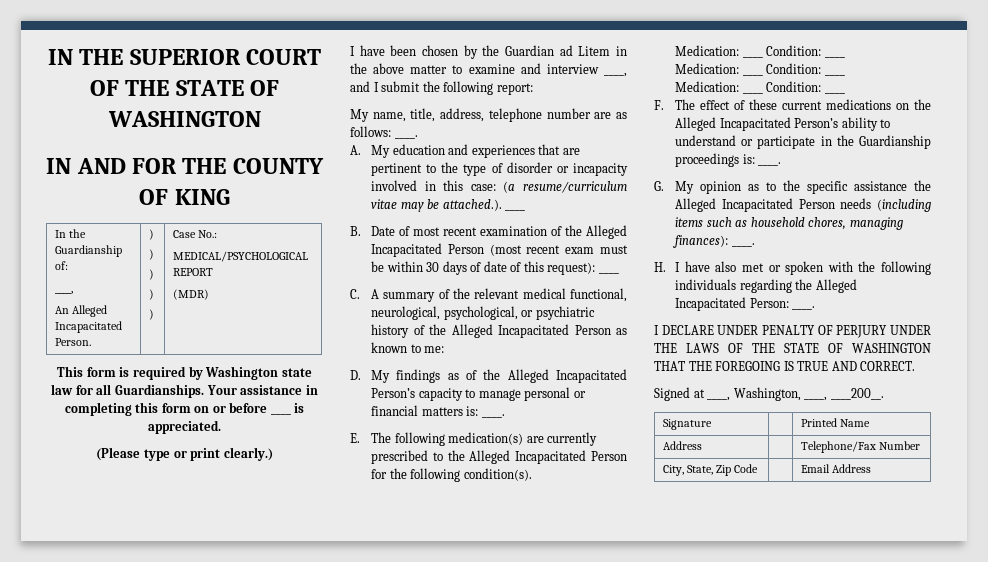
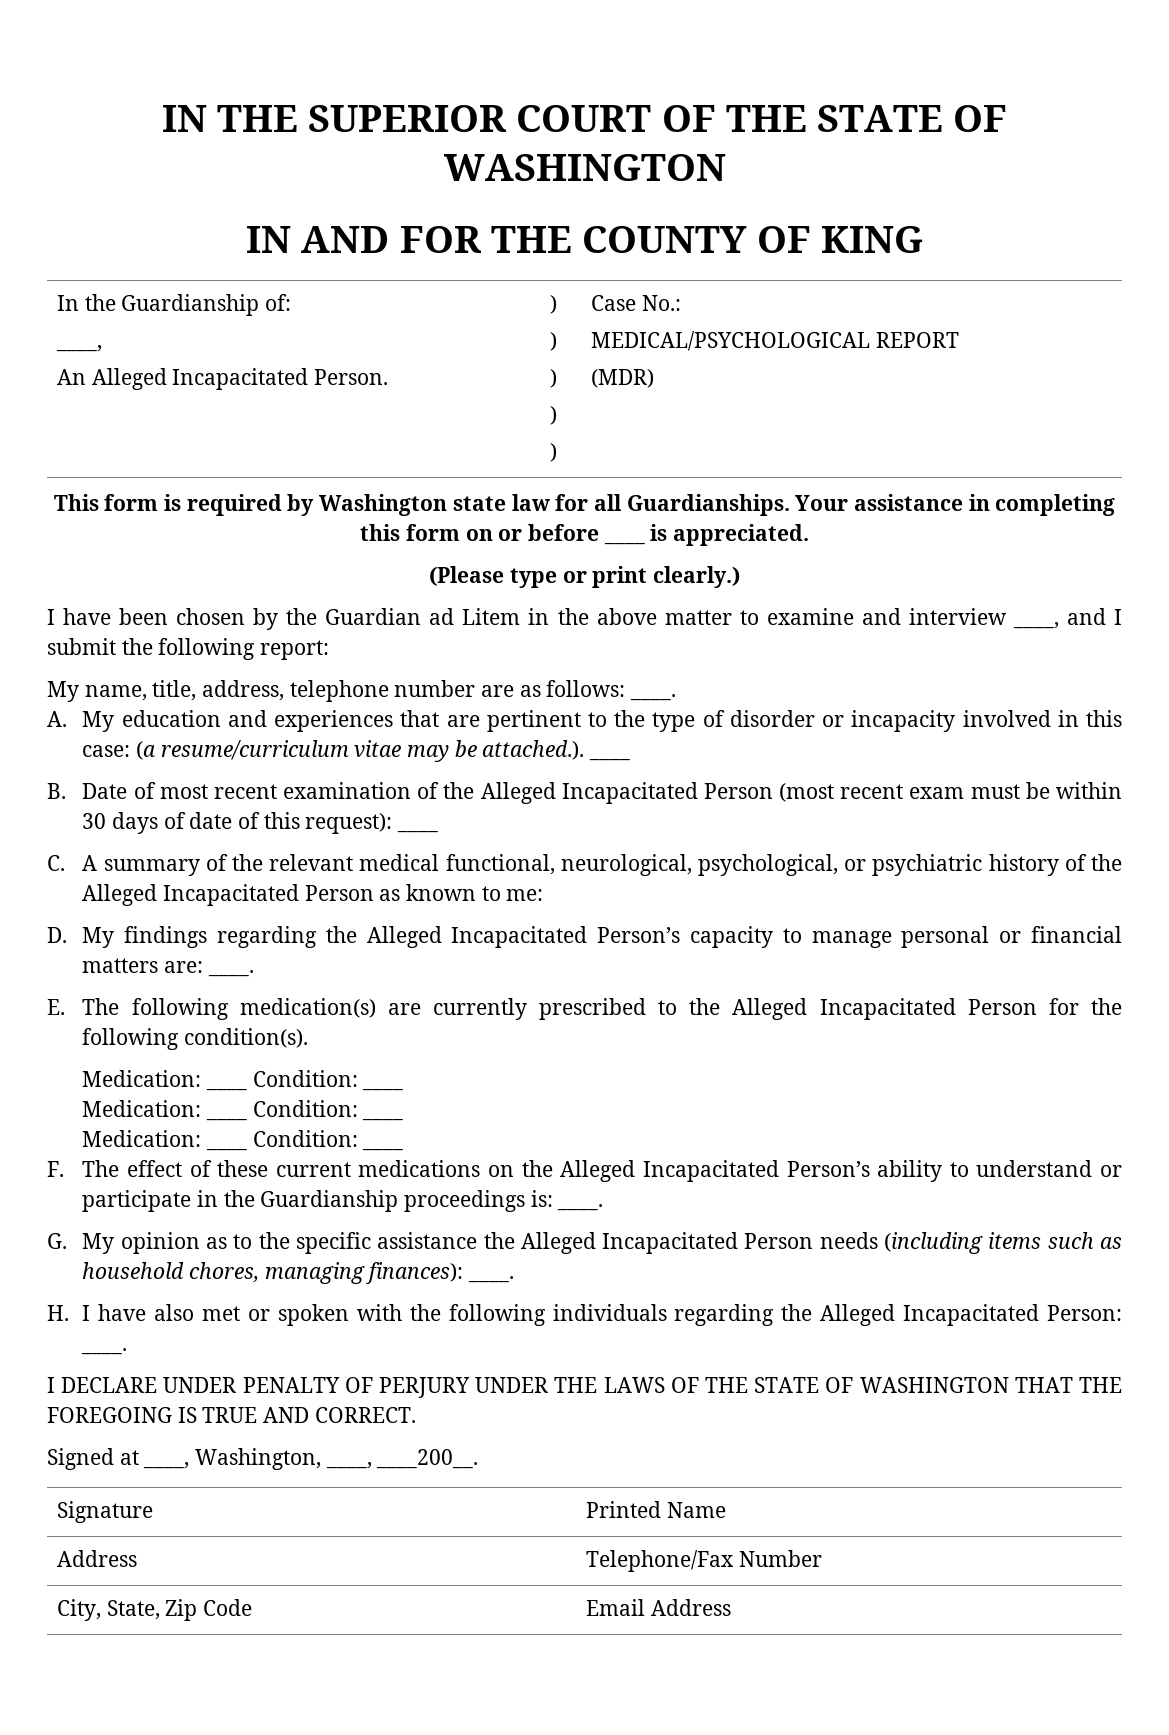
- D. My findings as of the Alleged Incapacitated Person’s capacity to manage personal or financial matters is: ____.
+ D. My findings regarding the Alleged Incapacitated Person’s capacity to manage personal or financial matters are: ____.

